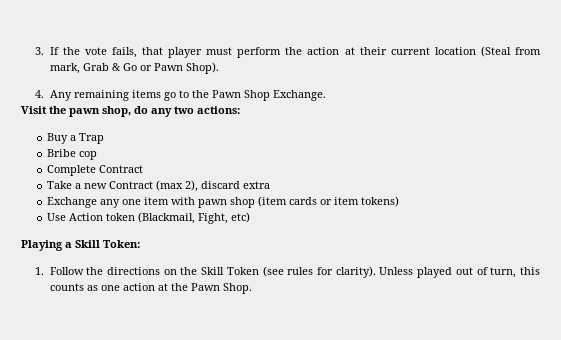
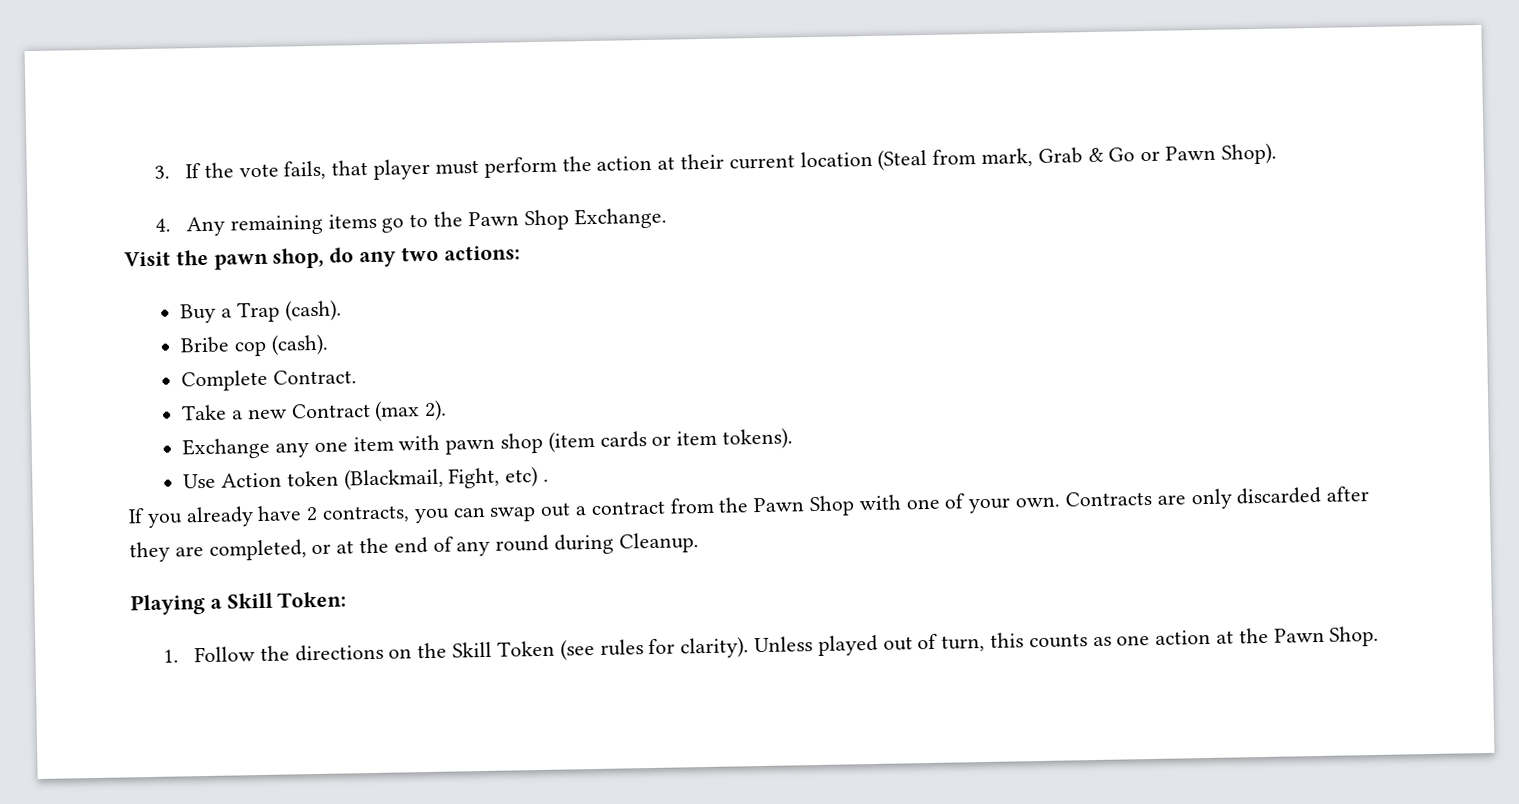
- Buy a Trap
+ Buy a Trap (cash).
- Bribe cop
+ Bribe cop (cash).
- Complete Contract
+ Complete Contract.
- Take a new Contract (max 2), discard extra
+ Take a new Contract (max 2).
- Exchange any one item with pawn shop (item cards or item tokens)
+ Exchange any one item with pawn shop (item cards or item tokens).
- Use Action token (Blackmail, Fight, etc)
+ Use Action token (Blackmail, Fight, etc) .
+ If you already have 2 contracts, you can swap out a contract from the Pawn Shop with one of your own. Contracts are only discarded after they are completed, or at the end of any round during Cleanup.

